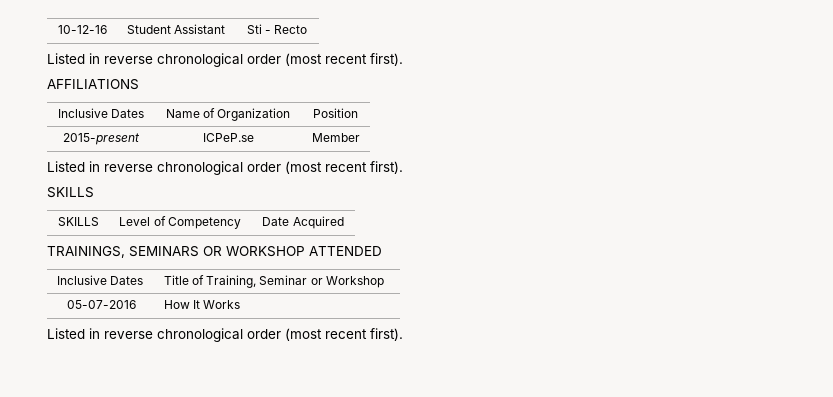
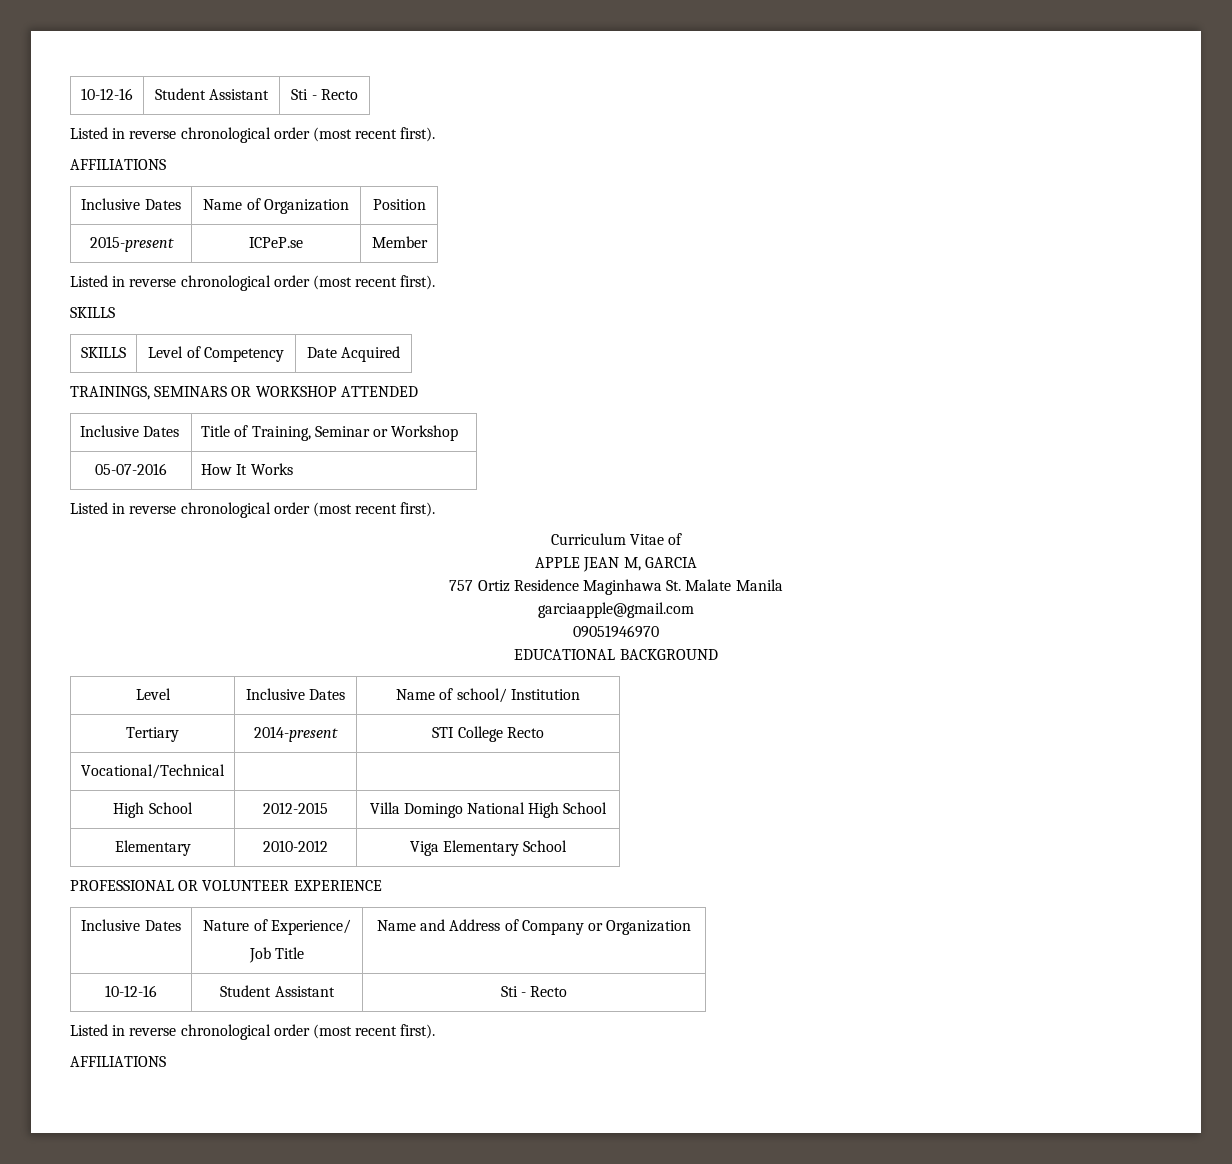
+ Curriculum Vitae of
+ APPLE JEAN M, GARCIA
+ 757 Ortiz Residence Maginhawa St. Malate Manila
+ garciaapple@gmail.com
+ 09051946970
+ EDUCATIONAL BACKGROUND
+ Level | Inclusive Dates | Name of school/ Institution
+ Tertiary | 2014-present | STI College Recto
+ Vocational/Technical | |
+ High School | 2012-2015 | Villa Domingo National High School
+ Elementary | 2010-2012 | Viga Elementary School
+ PROFESSIONAL OR VOLUNTEER EXPERIENCE
+ Inclusive Dates | Nature of Experience/
+ Job Title | Name and Address of Company or Organization
+ 10-12-16 | Student Assistant | Sti - Recto
+ Listed in reverse chronological order (most recent first).
+ AFFILIATIONS

